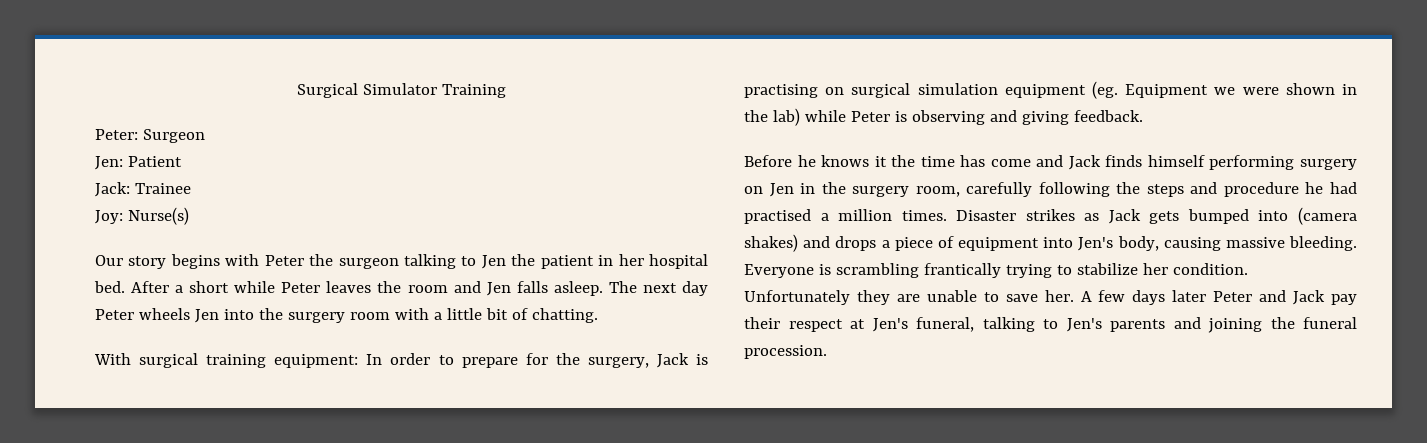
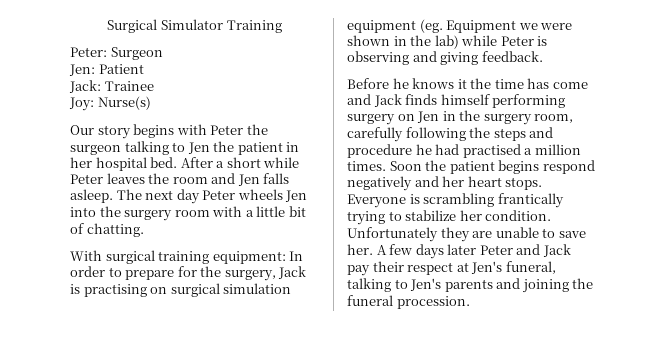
- Disaster strikes as Jack gets bumped into (camera shakes) and drops a piece of equipment into Jen's body, causing massive bleeding.
+ Soon the patient begins respond negatively and her heart stops.

